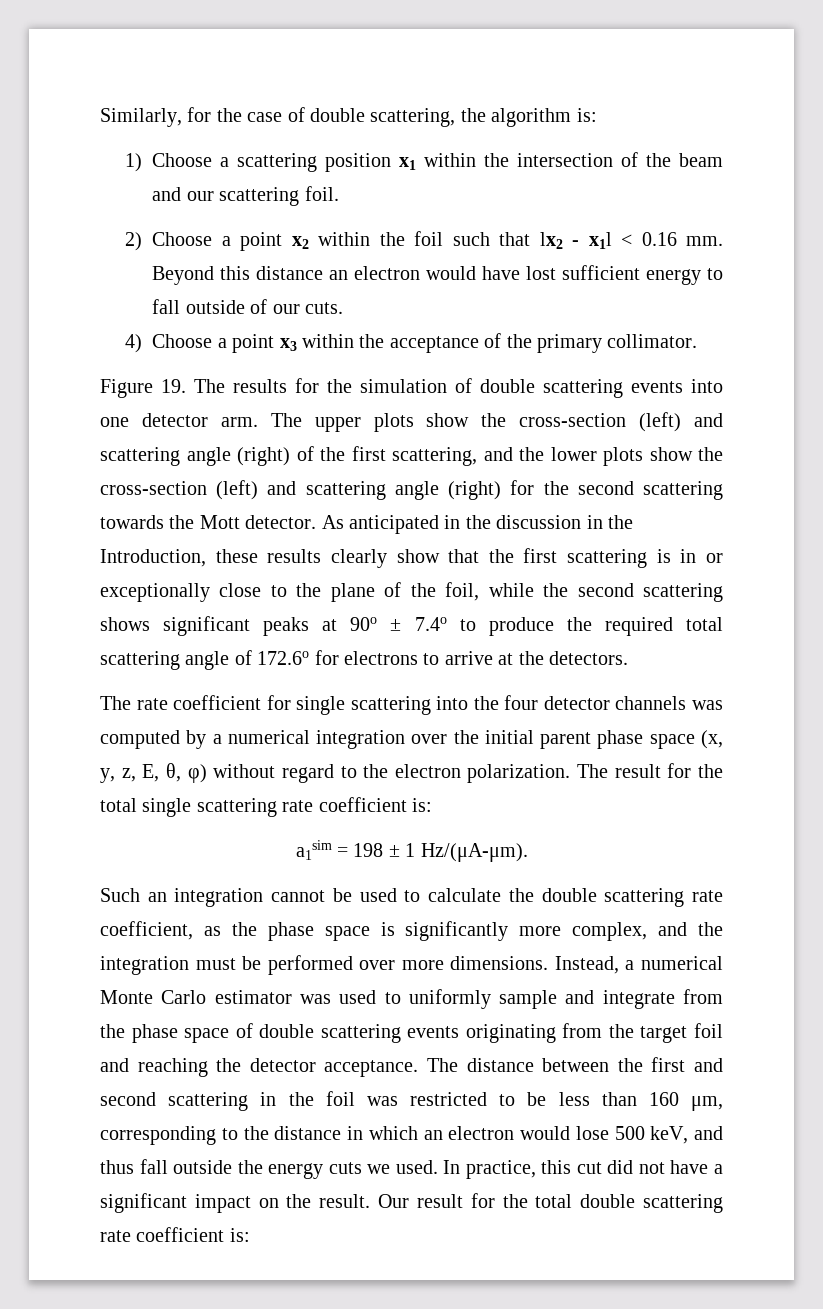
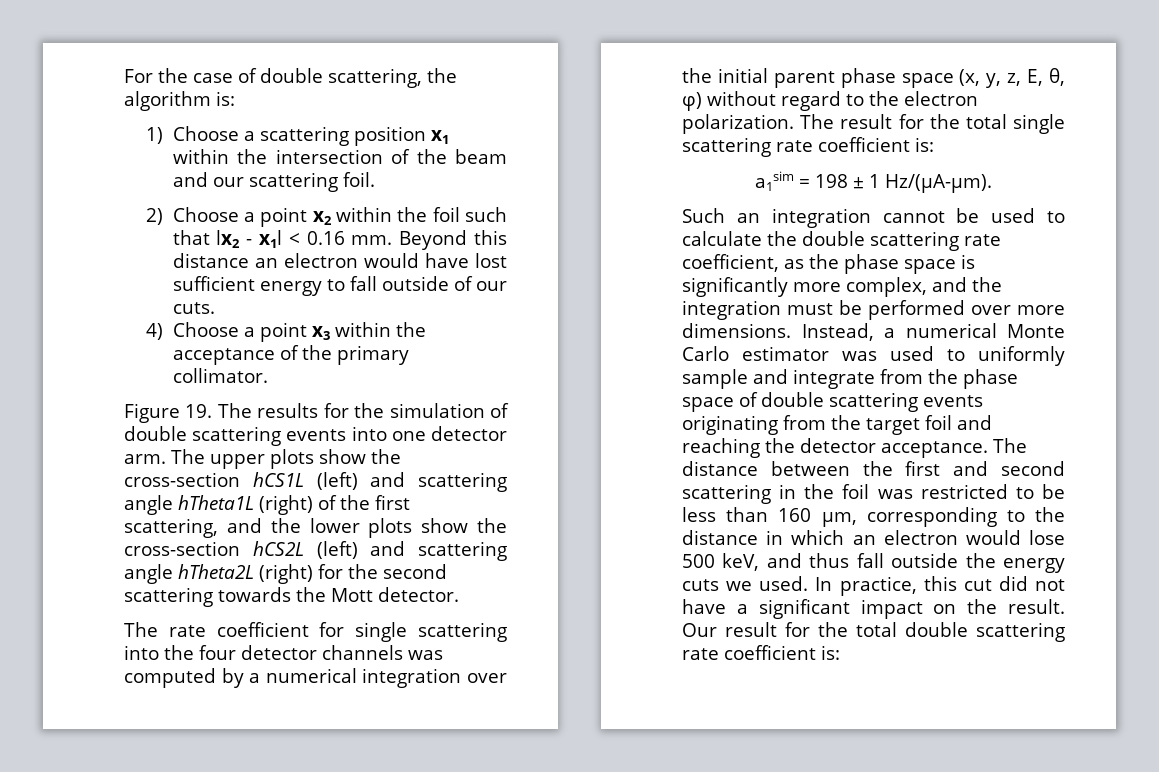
- Similarly, for the case of double scattering, the algorithm is:
+ For the case of double scattering, the algorithm is:
- The upper plots show the cross-section (left) and scattering angle (right) of the first scattering, and the lower plots show the cross-section (left) and scattering angle (right) for the second scattering towards the Mott detector. As anticipated in the discussion in the Introduction, these results clearly show that the first scattering is in or exceptionally close to the plane of the foil, while the second scattering shows significant peaks at 90o ± 7.4o to produce the required total scattering angle of 172.6o for electrons to arrive at the detectors.
+ The upper plots show the cross-section hCS1L (left) and scattering angle hTheta1L (right) of the first scattering, and the lower plots show the cross-section hCS2L (left) and scattering angle hTheta2L (right) for the second scattering towards the Mott detector.

